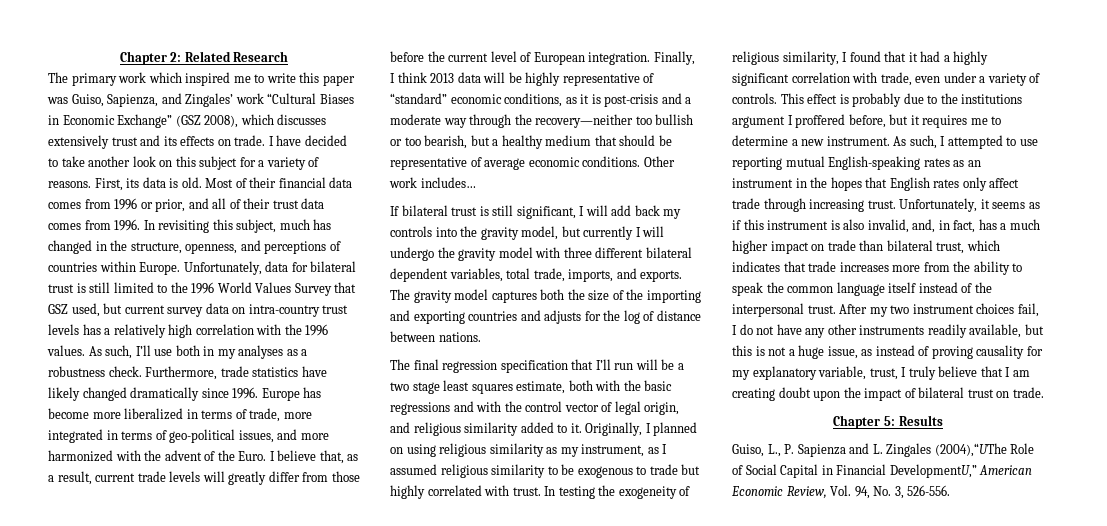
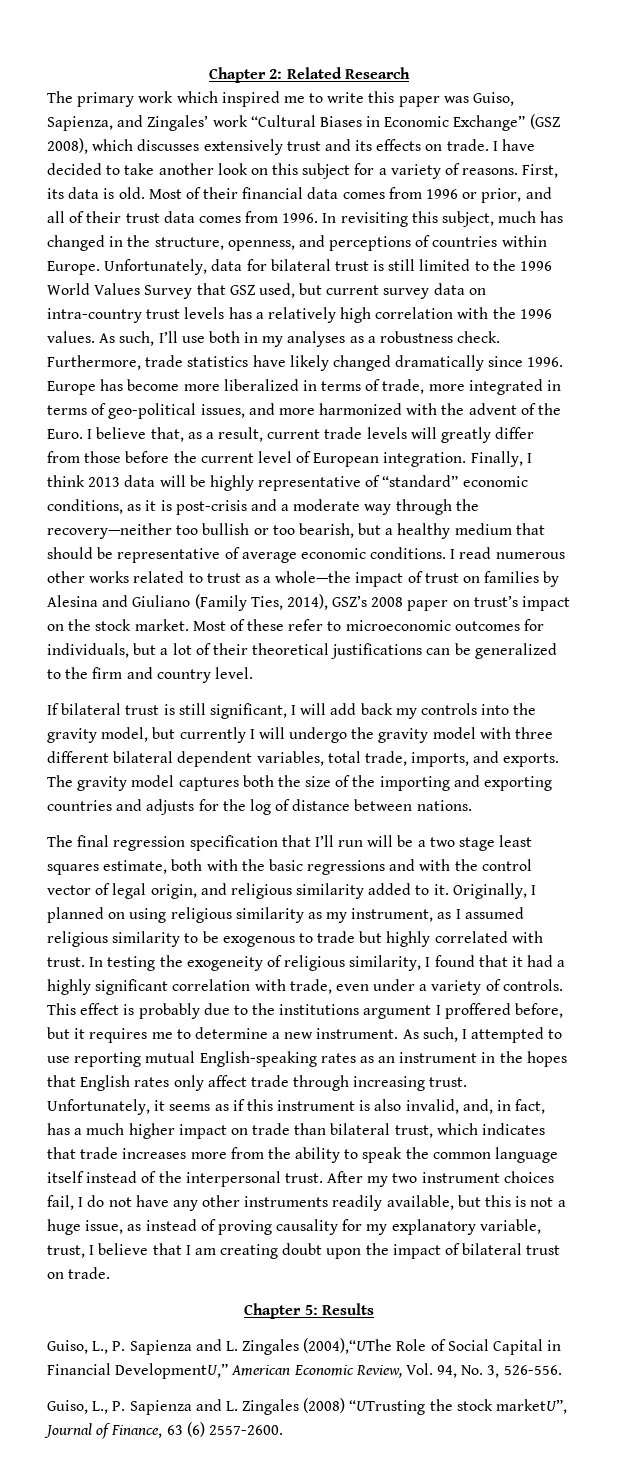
- Other work includes…
+ I read numerous other works related to trust as a whole—the impact of trust on families by Alesina and Giuliano (Family Ties, 2014), GSZ’s 2008 paper on trust’s impact on the stock market. Most of these refer to microeconomic outcomes for individuals, but a lot of their theoretical justifications can be generalized to the firm and country level.
- After my two instrument choices fail, I do not have any other instruments readily available, but this is not a huge issue, as instead of proving causality for my explanatory variable, trust, I truly believe that I am creating doubt upon the impact of bilateral trust on trade.
+ After my two instrument choices fail, I do not have any other instruments readily available, but this is not a huge issue, as instead of proving causality for my explanatory variable, trust, I believe that I am creating doubt upon the impact of bilateral trust on trade.
+ Guiso, L., P. Sapienza and L. Zingales (2008) “UTrusting the stock marketU”, Journal of Finance, 63 (6) 2557-2600.

